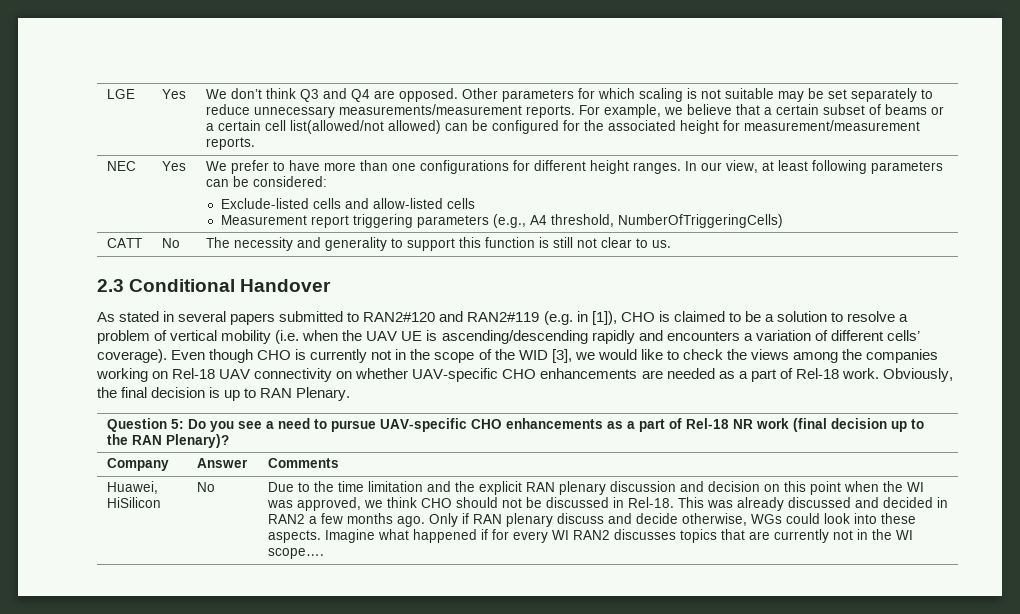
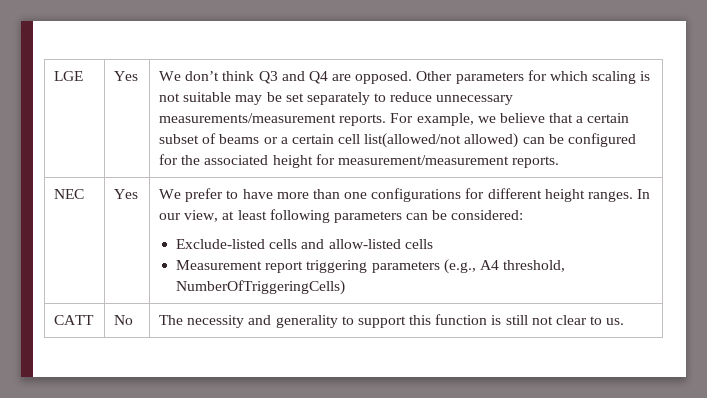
- 2.3 Conditional Handover
- As stated in several papers submitted to RAN2#120 and RAN2#119 (e.g. in [1]), CHO is claimed to be a solution to resolve a problem of vertical mobility (i.e. when the UAV UE is ascending/descending rapidly and encounters a variation of different cells’ coverage). Even though CHO is currently not in the scope of the WID [3], we would like to check the views among the companies working on Rel-18 UAV connectivity on whether UAV-specific CHO enhancements are needed as a part of Rel-18 work. Obviously, the final decision is up to RAN Plenary.
- Question 5: Do you see a need to pursue UAV-specific CHO enhancements as a part of Rel-18 NR work (final decision up to the RAN Plenary)?
- Company | Answer | Comments
- Huawei, HiSilicon | No | Due to the time limitation and the explicit RAN plenary discussion and decision on this point when the WI was approved, we think CHO should not be discussed in Rel-18. This was already discussed and decided in RAN2 a few months ago. Only if RAN plenary discuss and decide otherwise, WGs could look into these aspects. Imagine what happened if for every WI RAN2 discusses topics that are currently not in the WI scope….

